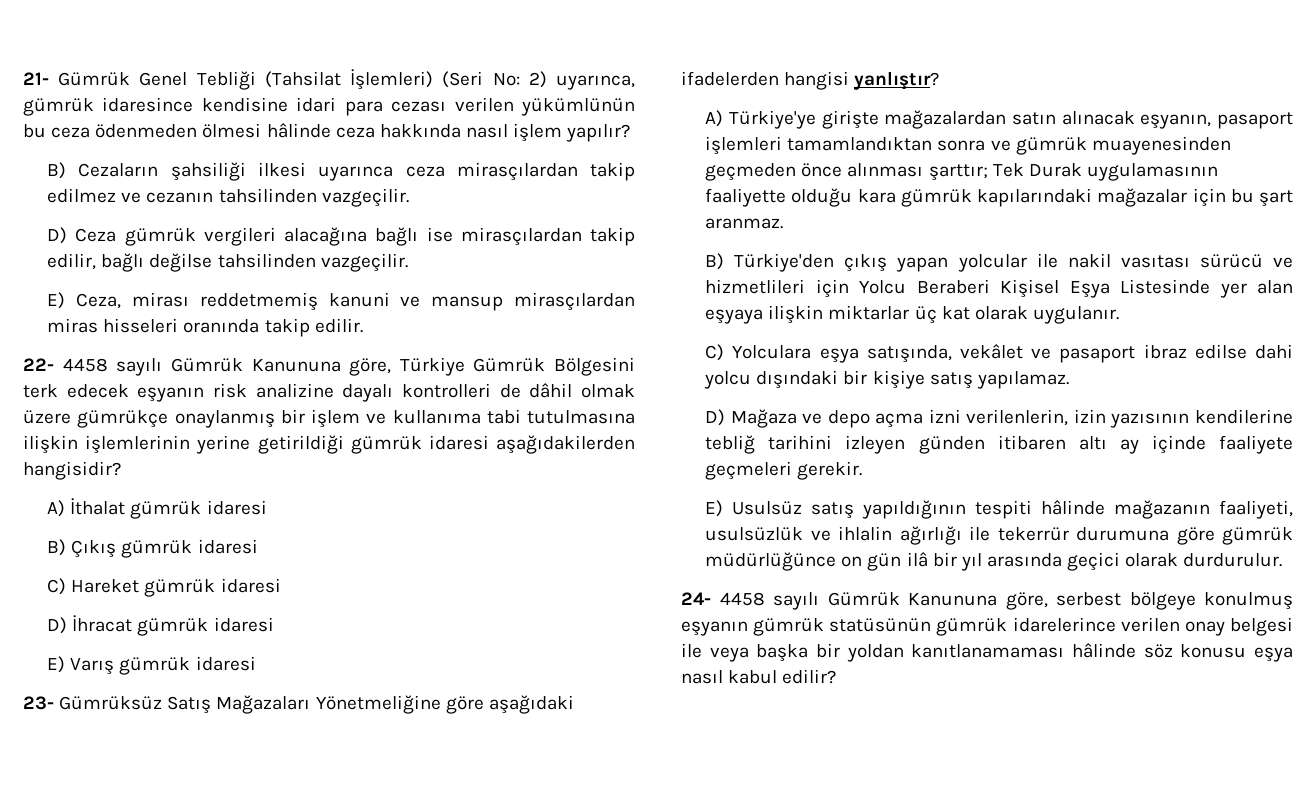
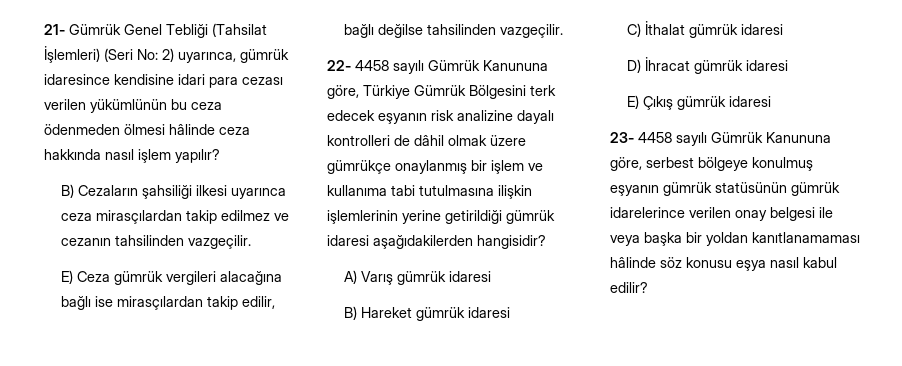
- D) Ceza gümrük vergileri alacağına bağlı ise mirasçılardan takip edilir, bağlı değilse tahsilinden vazgeçilir.
+ E) Ceza gümrük vergileri alacağına bağlı ise mirasçılardan takip edilir, bağlı değilse tahsilinden vazgeçilir.
- E) Ceza, mirası reddetmemiş kanuni ve mansup mirasçılardan miras hisseleri oranında takip edilir.
- A) İthalat gümrük idaresi
+ A) Varış gümrük idaresi
- B) Çıkış gümrük idaresi
+ B) Hareket gümrük idaresi
- C) Hareket gümrük idaresi
+ C) İthalat gümrük idaresi
- E) Varış gümrük idaresi
+ E) Çıkış gümrük idaresi
- 23- Gümrüksüz Satış Mağazaları Yönetmeliğine göre aşağıdaki ifadelerden hangisi yanlıştır?
- A) Türkiye'ye girişte mağazalardan satın alınacak eşyanın, pasaport işlemleri tamamlandıktan sonra ve gümrük muayenesinden geçmeden önce alınması şarttır; Tek Durak uygulamasının faaliyette olduğu kara gümrük kapılarındaki mağazalar için bu şart aranmaz.
- B) Türkiye'den çıkış yapan yolcular ile nakil vasıtası sürücü ve hizmetlileri için Yolcu Beraberi Kişisel Eşya Listesinde yer alan eşyaya ilişkin miktarlar üç kat olarak uygulanır.
- C) Yolculara eşya satışında, vekâlet ve pasaport ibraz edilse dahi yolcu dışındaki bir kişiye satış yapılamaz.
- D) Mağaza ve depo açma izni verilenlerin, izin yazısının kendilerine tebliğ tarihini izleyen günden itibaren altı ay içinde faaliyete geçmeleri gerekir.
- E) Usulsüz satış yapıldığının tespiti hâlinde mağazanın faaliyeti, usulsüzlük ve ihlalin ağırlığı ile tekerrür durumuna göre gümrük müdürlüğünce on gün ilâ bir yıl arasında geçici olarak durdurulur.
- 24- 4458 sayılı Gümrük Kanununa göre, serbest bölgeye konulmuş eşyanın gümrük statüsünün gümrük idarelerince verilen onay belgesi ile veya başka bir yoldan kanıtlanamaması hâlinde söz konusu eşya nasıl kabul edilir?
+ 23- 4458 sayılı Gümrük Kanununa göre, serbest bölgeye konulmuş eşyanın gümrük statüsünün gümrük idarelerince verilen onay belgesi ile veya başka bir yoldan kanıtlanamaması hâlinde söz konusu eşya nasıl kabul edilir?

